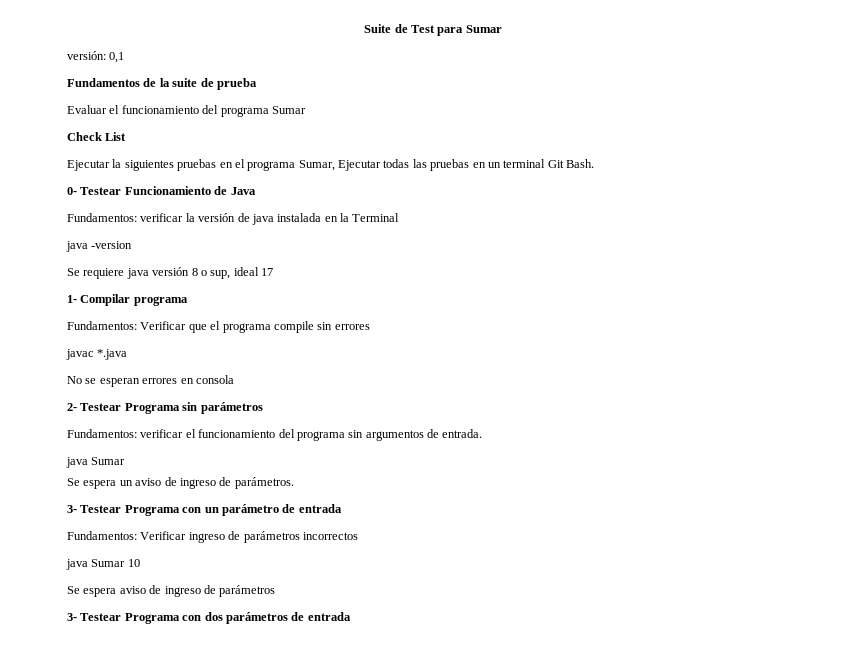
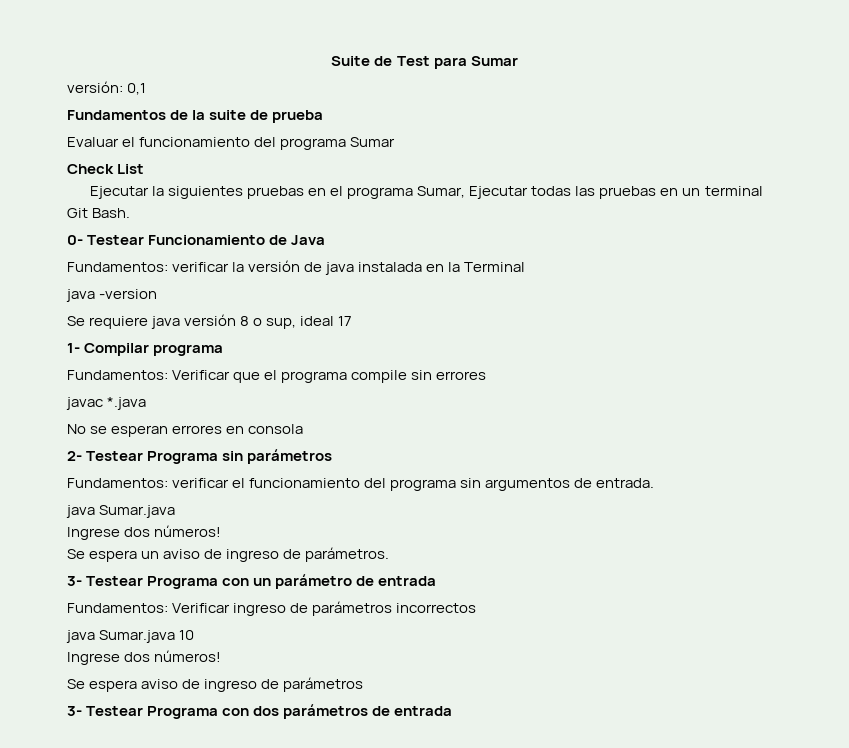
  Fundamentos: verificar el funcionamiento del programa sin argumentos de entrada.
- java Sumar
+ java Sumar.java
+ Ingrese dos números!
- java Sumar 10
+ java Sumar.java 10
+ Ingrese dos números!

